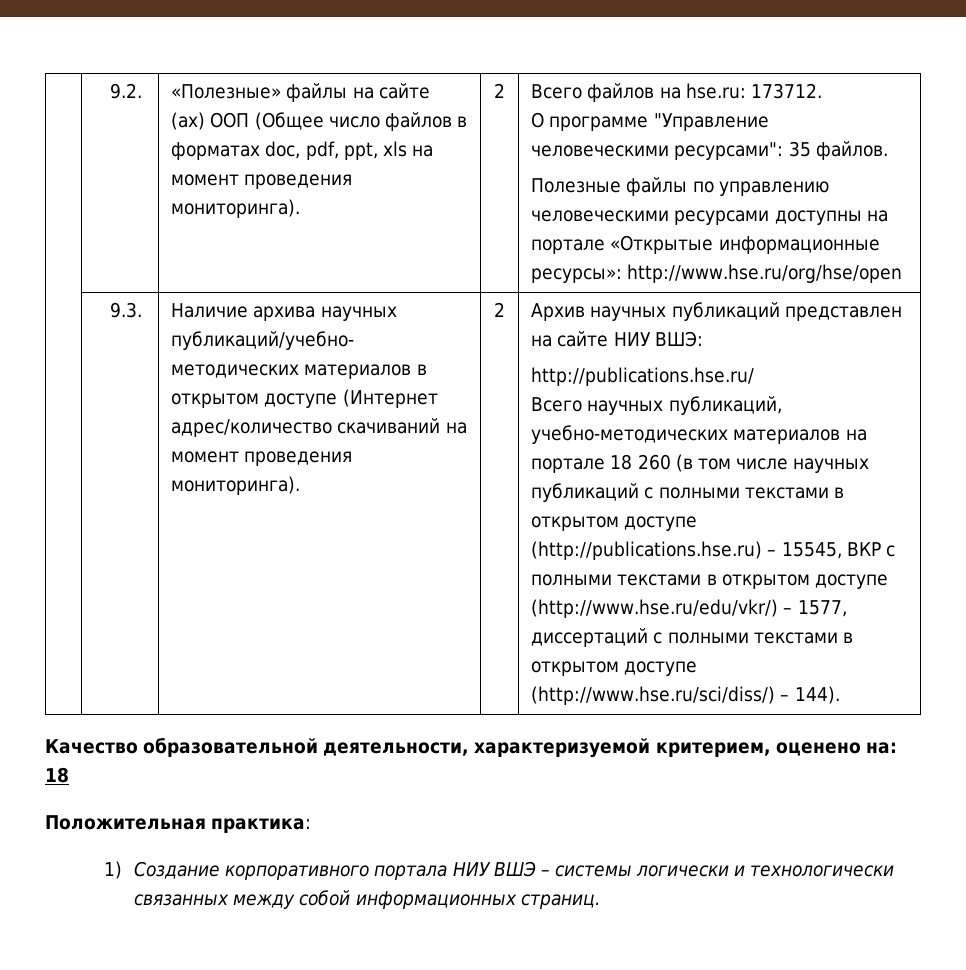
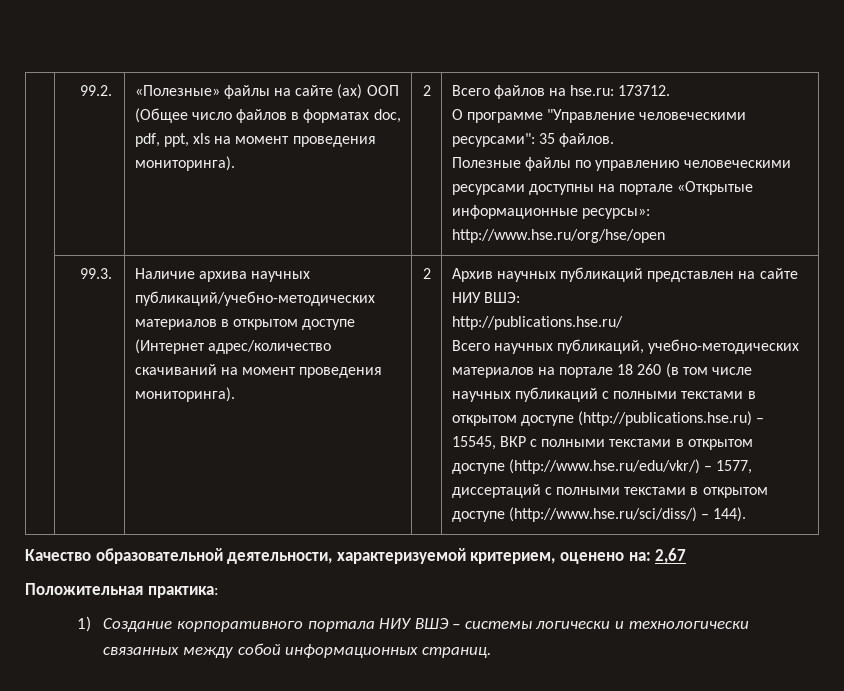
- 9.2.
+ 99.2.
- 9.3.
+ 99.3.
- Качество образовательной деятельности, характеризуемой критерием, оценено на: 18
+ Качество образовательной деятельности, характеризуемой критерием, оценено на: 2,67

